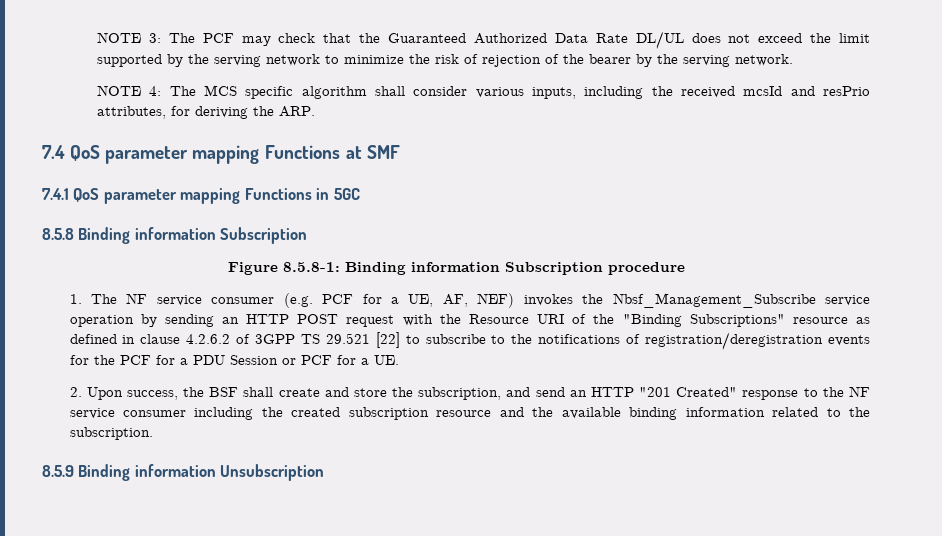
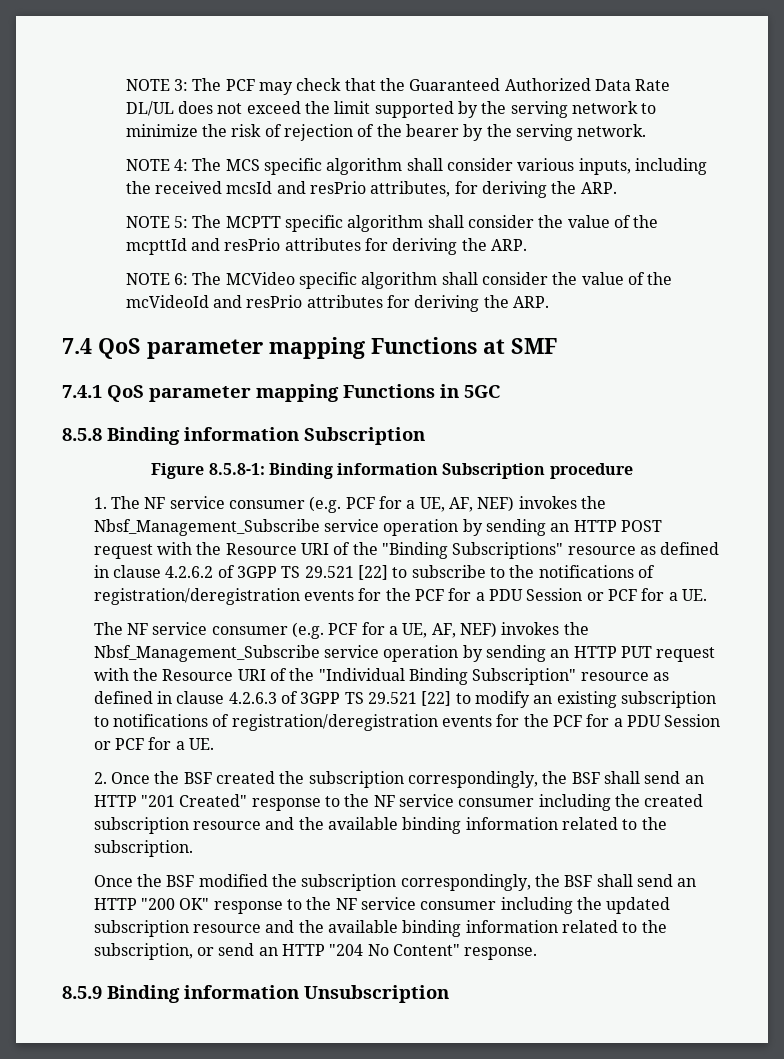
+ NOTE 5: The MCPTT specific algorithm shall consider the value of the mcpttId and resPrio attributes for deriving the ARP.
+ NOTE 6: The MCVideo specific algorithm shall consider the value of the mcVideoId and resPrio attributes for deriving the ARP.
- 2. Upon success, the BSF shall create and store the subscription, and send an HTTP "201 Created" response to the NF service consumer including the created subscription resource and the available binding information related to the subscription.
+ The NF service consumer (e.g. PCF for a UE, AF, NEF) invokes the Nbsf_Management_Subscribe service operation by sending an HTTP PUT request with the Resource URI of the "Individual Binding Subscription" resource as defined in clause 4.2.6.3 of 3GPP TS 29.521 [22] to modify an existing subscription to notifications of registration/deregistration events for the PCF for a PDU Session or PCF for a UE.
+ 2. Once the BSF created the subscription correspondingly, the BSF shall send an HTTP "201 Created" response to the NF service consumer including the created subscription resource and the available binding information related to the subscription.
+ Once the BSF modified the subscription correspondingly, the BSF shall send an HTTP "200 OK" response to the NF service consumer including the updated subscription resource and the available binding information related to the subscription, or send an HTTP "204 No Content" response.

